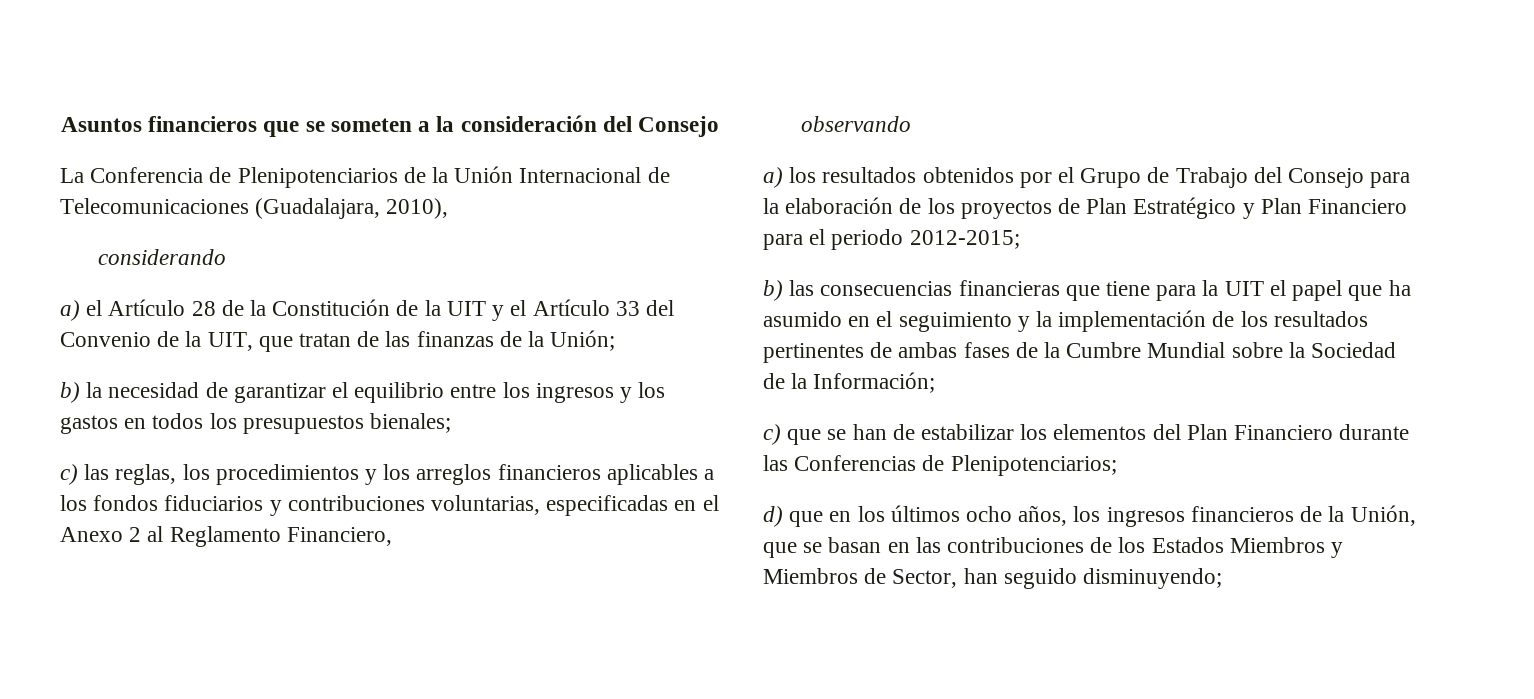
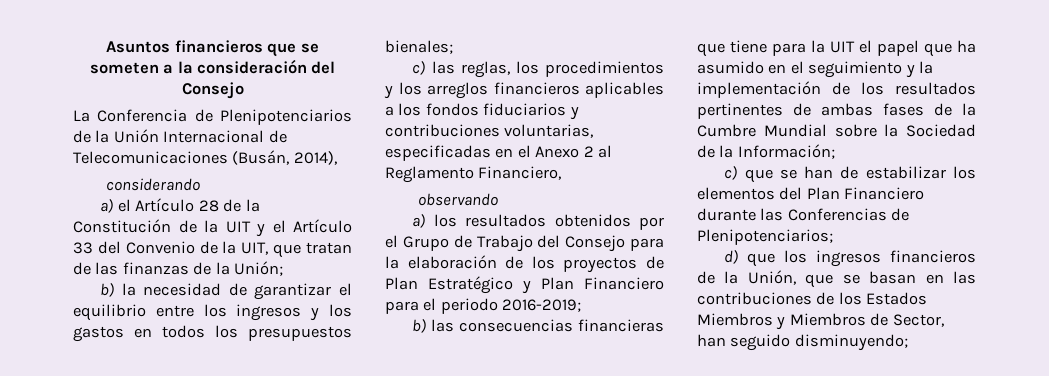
- La Conferencia de Plenipotenciarios de la Unión Internacional de Telecomunicaciones (Guadalajara, 2010),
+ La Conferencia de Plenipotenciarios de la Unión Internacional de Telecomunicaciones (Busán, 2014),
- a) los resultados obtenidos por el Grupo de Trabajo del Consejo para la elaboración de los proyectos de Plan Estratégico y Plan Financiero para el periodo 2012-2015;
+ a) los resultados obtenidos por el Grupo de Trabajo del Consejo para la elaboración de los proyectos de Plan Estratégico y Plan Financiero para el periodo 2016-2019;
- d) que en los últimos ocho años, los ingresos financieros de la Unión, que se basan en las contribuciones de los Estados Miembros y Miembros de Sector, han seguido disminuyendo;
+ d) que los ingresos financieros de la Unión, que se basan en las contribuciones de los Estados Miembros y Miembros de Sector, han seguido disminuyendo;

